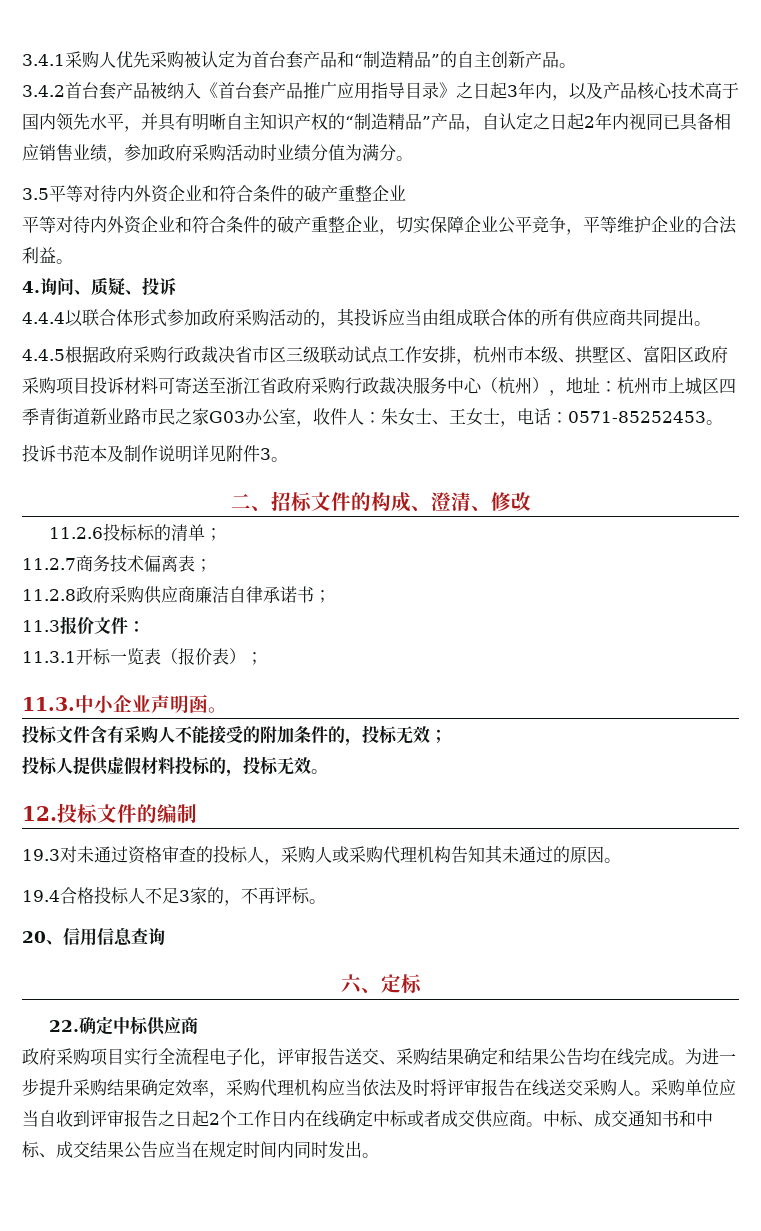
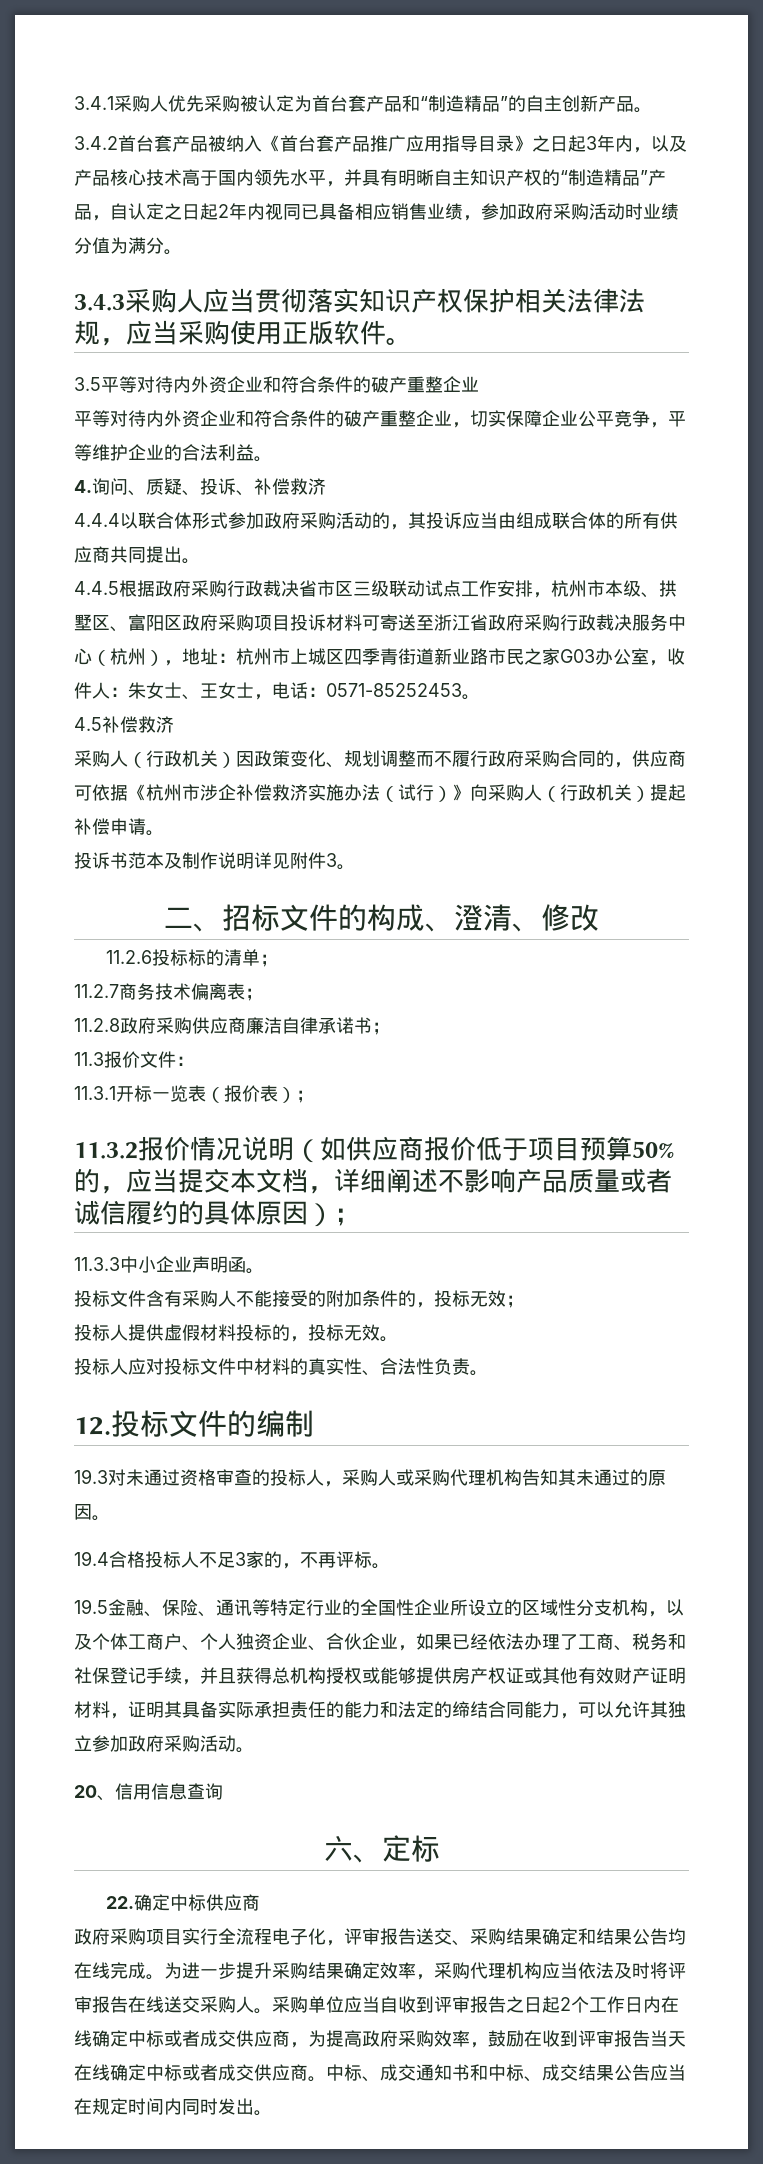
+ 3.4.3采购人应当贯彻落实知识产权保护相关法律法规，应当采购使用正版软件。
- 4.询问、质疑、投诉
+ 4.询问、质疑、投诉、补偿救济
+ 4.5补偿救济
+ 采购人（行政机关）因政策变化、规划调整而不履行政府采购合同的，供应商可依据《杭州市涉企补偿救济实施办法（试行）》向采购人（行政机关）提起补偿申请。
- 11.3.中小企业声明函。
+ 11.3.2报价情况说明（如供应商报价低于项目预算50%的，应当提交本文档，详细阐述不影响产品质量或者诚信履约的具体原因）；
+ 11.3.3中小企业声明函。
+ 投标人应对投标文件中材料的真实性、合法性负责。
+ 19.5金融、保险、通讯等特定行业的全国性企业所设立的区域性分支机构，以及个体工商户、个人独资企业、合伙企业，如果已经依法办理了工商、税务和社保登记手续，并且获得总机构授权或能够提供房产权证或其他有效财产证明材料，证明其具备实际承担责任的能力和法定的缔结合同能力，可以允许其独立参加政府采购活动。
- 采购单位应当自收到评审报告之日起2个工作日内在线确定中标或者成交供应商。
+ 采购单位应当自收到评审报告之日起2个工作日内在线确定中标或者成交供应商，为提高政府采购效率，鼓励在收到评审报告当天在线确定中标或者成交供应商。

